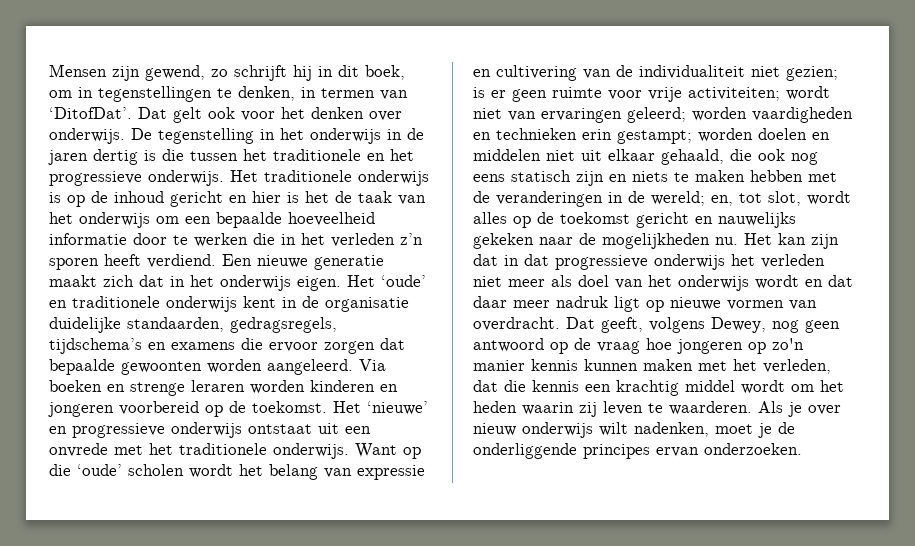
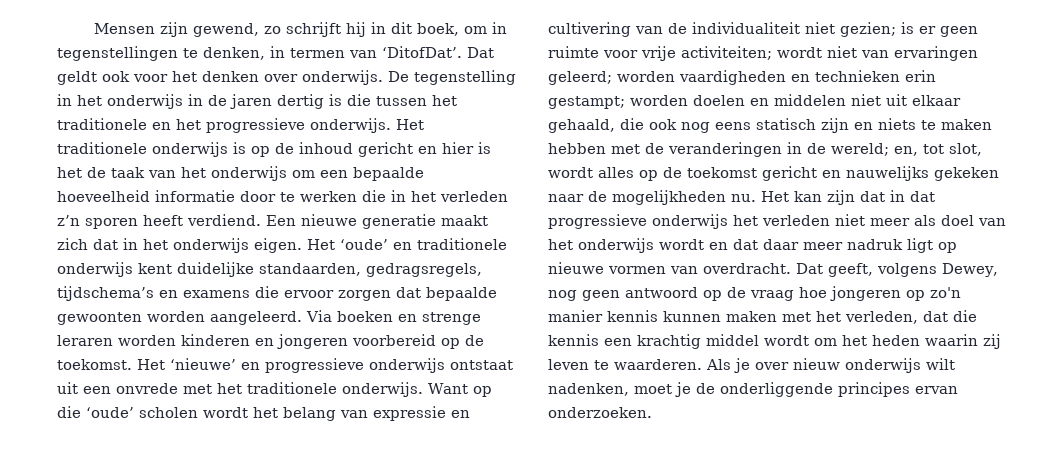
- Dat gelt ook voor het denken over onderwijs.
+ Dat geldt ook voor het denken over onderwijs.
- Het ‘oude’ en traditionele onderwijs kent in de organisatie duidelijke standaarden, gedragsregels, tijdschema’s en examens die ervoor zorgen dat bepaalde gewoonten worden aangeleerd.
+ Het ‘oude’ en traditionele onderwijs kent duidelijke standaarden, gedragsregels, tijdschema’s en examens die ervoor zorgen dat bepaalde gewoonten worden aangeleerd.

